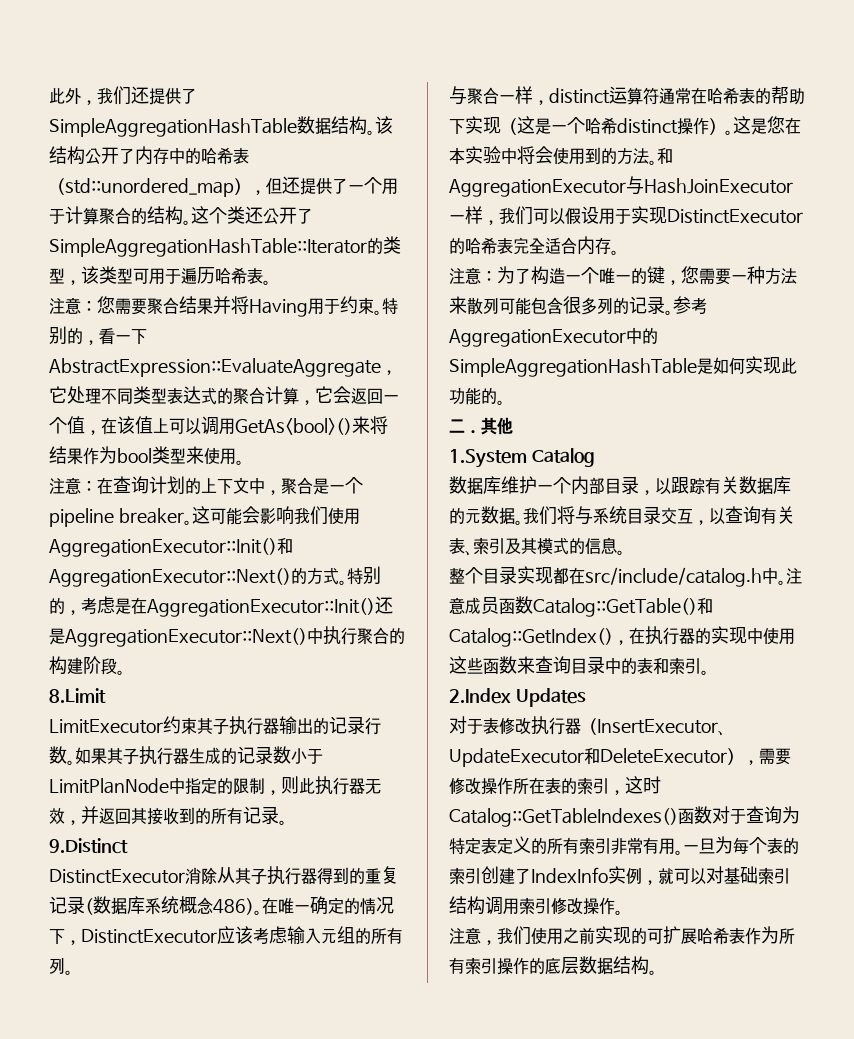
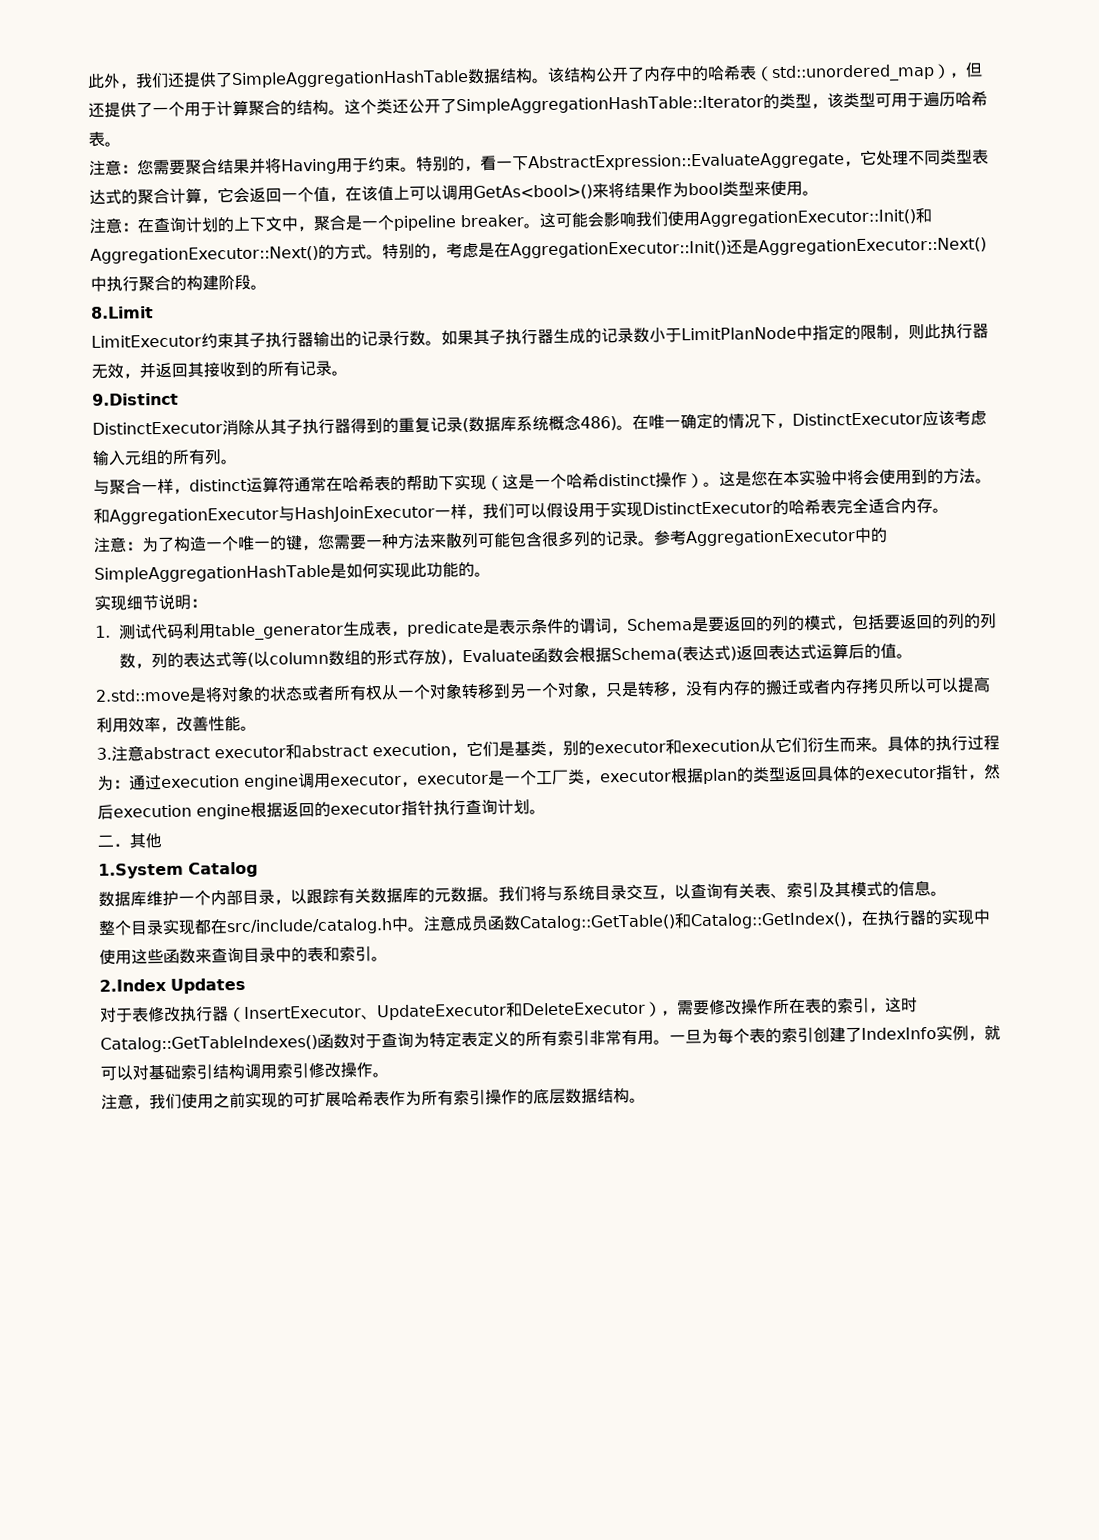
+ 实现细节说明：
+ 1.测试代码利用table_generator生成表，predicate是表示条件的谓词，Schema是要返回的列的模式，包括要返回的列的列数，列的表达式等(以column数组的形式存放)，Evaluate函数会根据Schema(表达式)返回表达式运算后的值。
+ 2.std::move是将对象的状态或者所有权从一个对象转移到另一个对象，只是转移，没有内存的搬迁或者内存拷贝所以可以提高利用效率，改善性能。
+ 3.注意abstract executor和abstract execution，它们是基类，别的executor和execution从它们衍生而来。具体的执行过程为：通过execution engine调用executor，executor是一个工厂类，executor根据plan的类型返回具体的executor指针，然后execution engine根据返回的executor指针执行查询计划。

